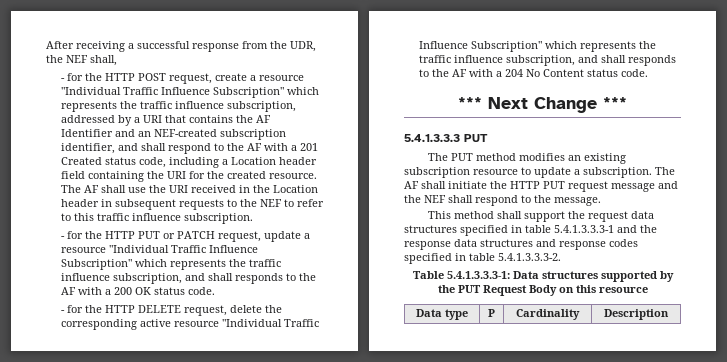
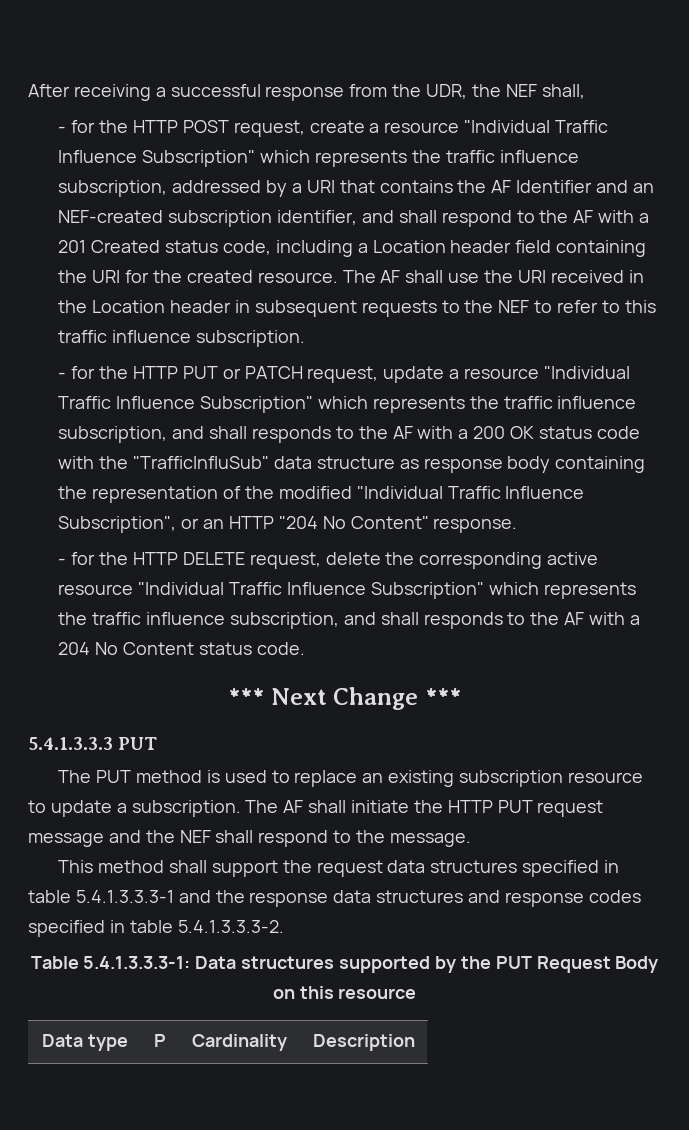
- - for the HTTP PUT or PATCH request, update a resource "Individual Traffic Influence Subscription" which represents the traffic influence subscription, and shall responds to the AF with a 200 OK status code.
+ - for the HTTP PUT or PATCH request, update a resource "Individual Traffic Influence Subscription" which represents the traffic influence subscription, and shall responds to the AF with a 200 OK status code with the "TrafficInfluSub" data structure as response body containing the representation of the modified "Individual Traffic Influence Subscription", or an HTTP "204 No Content" response.
- The PUT method modifies an existing subscription resource to update a subscription.
+ The PUT method is used to replace an existing subscription resource to update a subscription.

